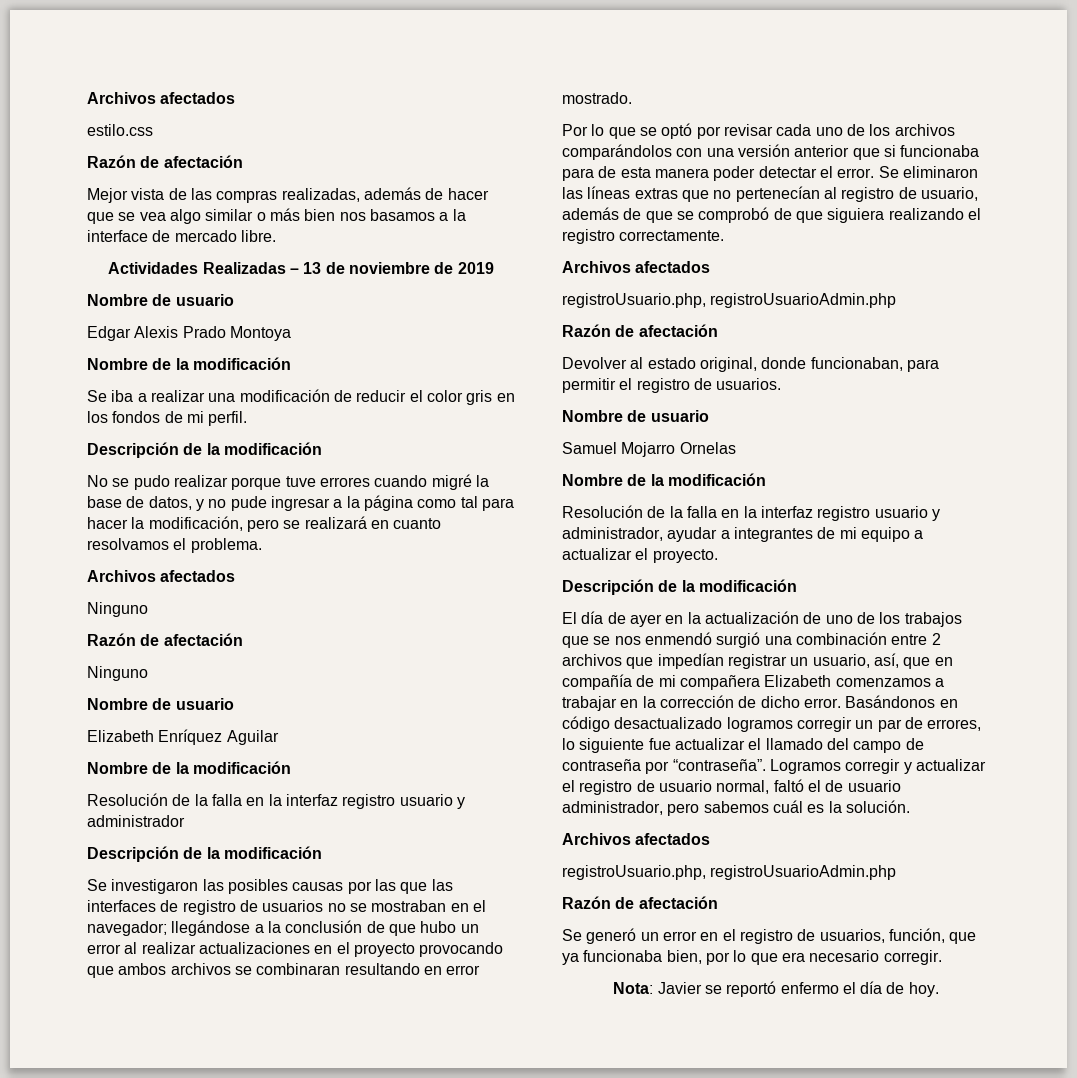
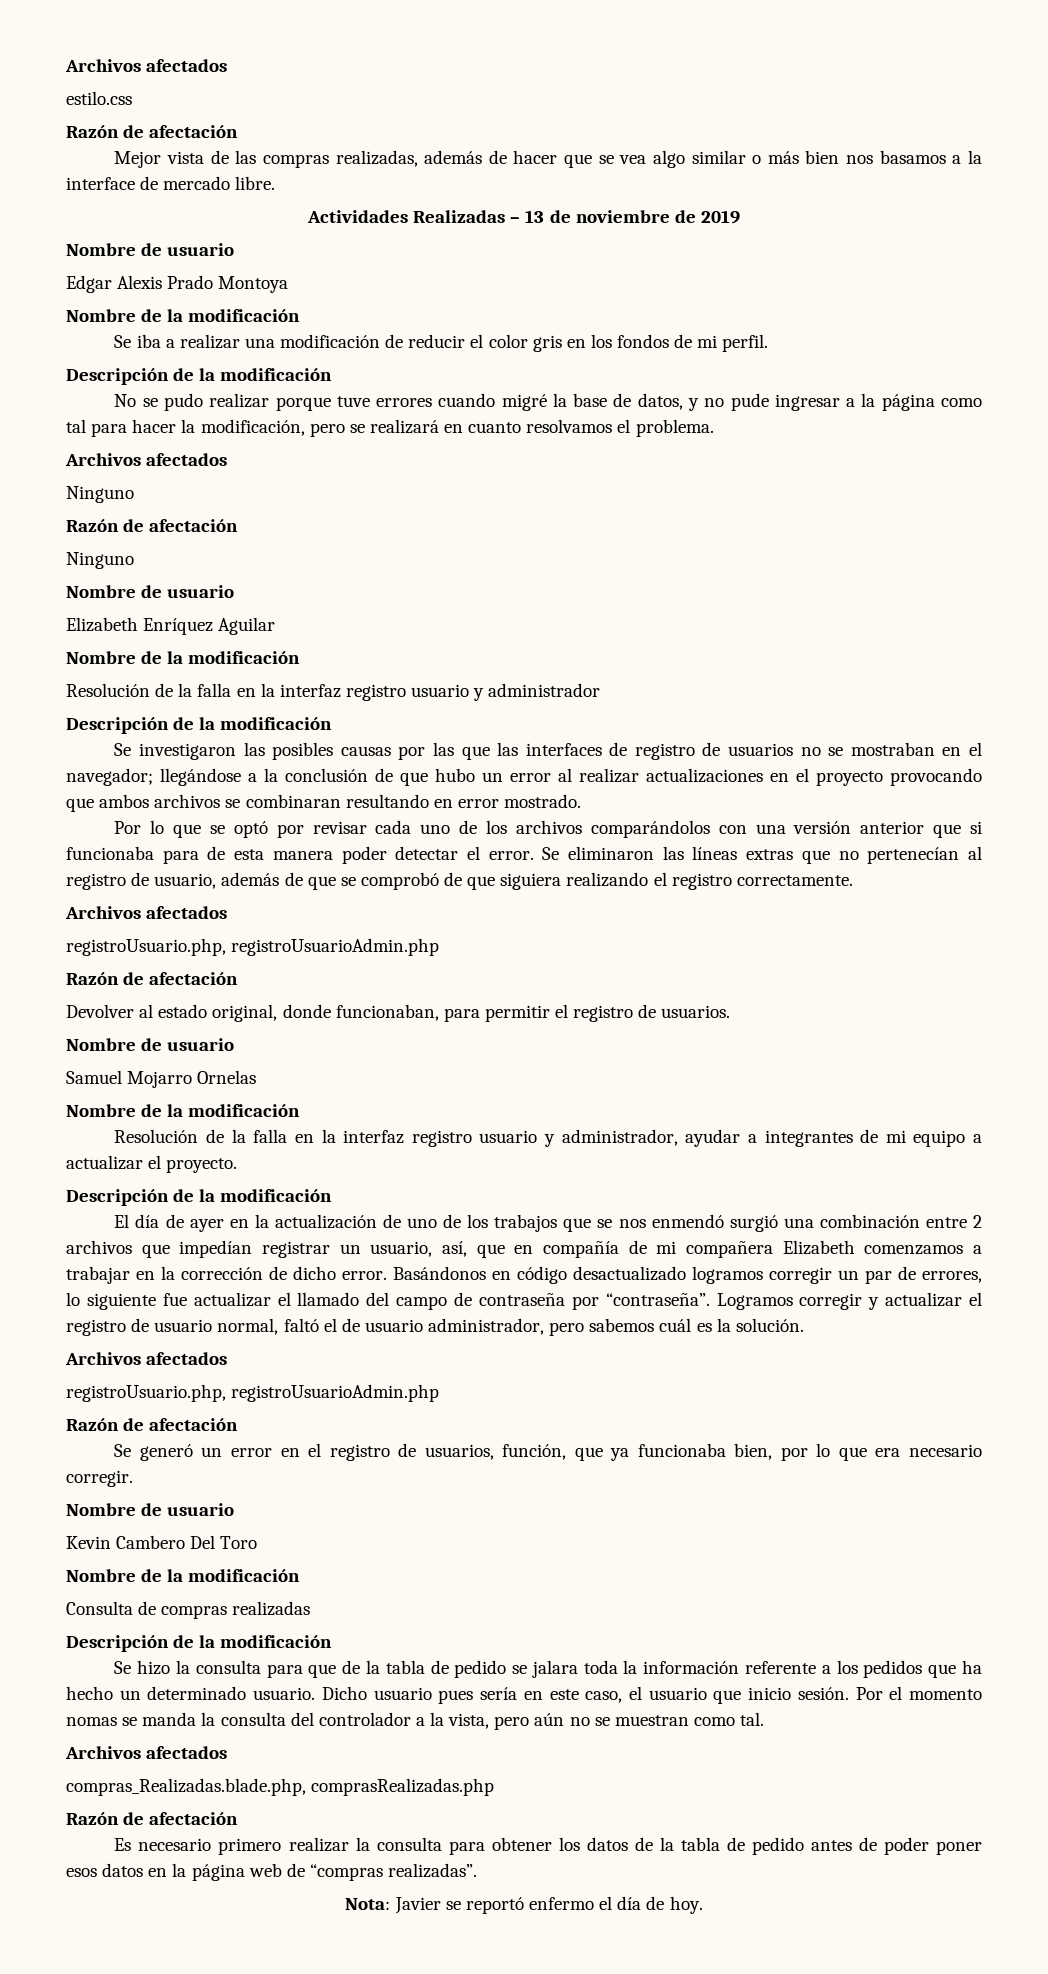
  Se generó un error en el registro de usuarios, función, que ya funcionaba bien, por lo que era necesario corregir.
+ Nombre de usuario
+ Kevin Cambero Del Toro
+ Nombre de la modificación
+ Consulta de compras realizadas
+ Descripción de la modificación
+ Se hizo la consulta para que de la tabla de pedido se jalara toda la información referente a los pedidos que ha hecho un determinado usuario. Dicho usuario pues sería en este caso, el usuario que inicio sesión. Por el momento nomas se manda la consulta del controlador a la vista, pero aún no se muestran como tal.
+ Archivos afectados
+ compras_Realizadas.blade.php, comprasRealizadas.php
+ Razón de afectación
+ Es necesario primero realizar la consulta para obtener los datos de la tabla de pedido antes de poder poner esos datos en la página web de “compras realizadas”.

